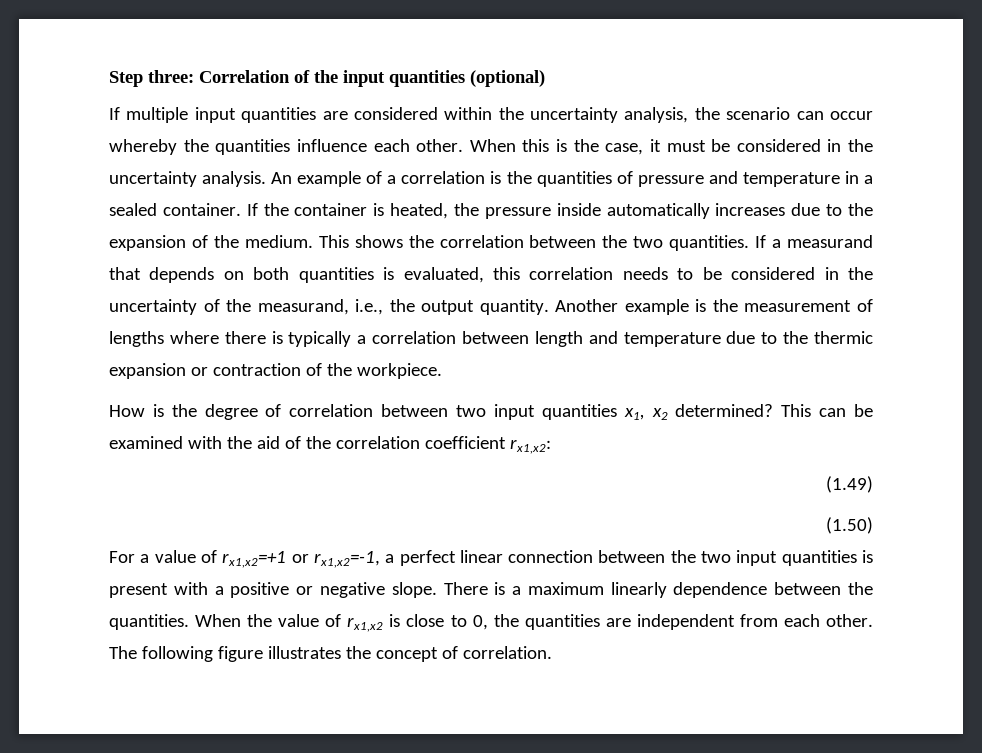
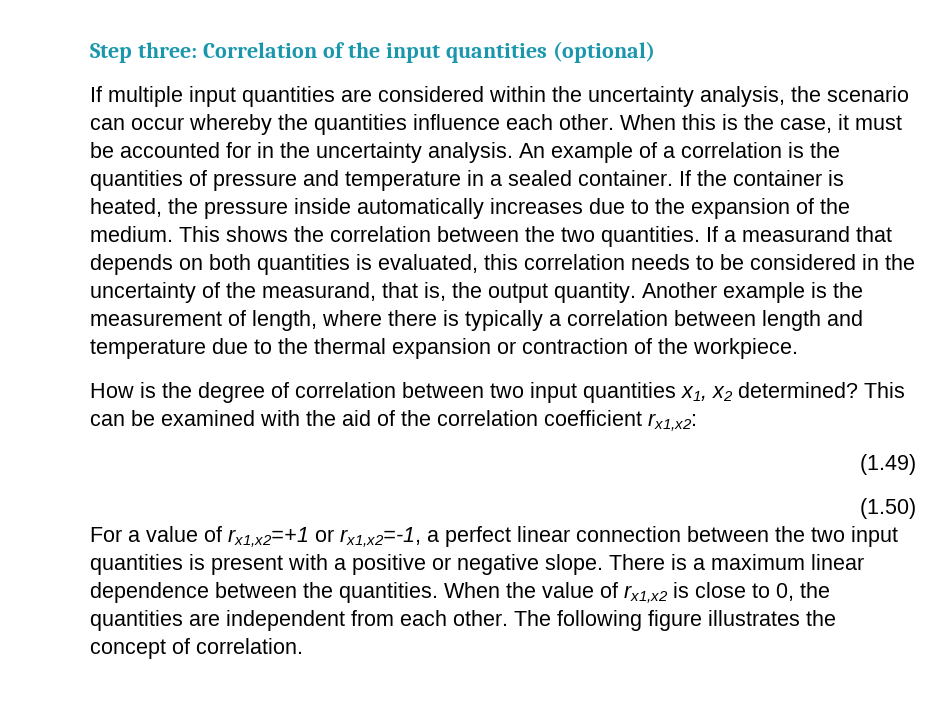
- When this is the case, it must be considered in the uncertainty analysis.
+ When this is the case, it must be accounted for in the uncertainty analysis.
- If a measurand that depends on both quantities is evaluated, this correlation needs to be considered in the uncertainty of the measurand, i.e., the output quantity.
+ If a measurand that depends on both quantities is evaluated, this correlation needs to be considered in the uncertainty of the measurand, that is, the output quantity.
- Another example is the measurement of lengths where there is typically a correlation between length and temperature due to the thermic expansion or contraction of the workpiece.
+ Another example is the measurement of length, where there is typically a correlation between length and temperature due to the thermal expansion or contraction of the workpiece.
- There is a maximum linearly dependence between the quantities.
+ There is a maximum linear dependence between the quantities.

